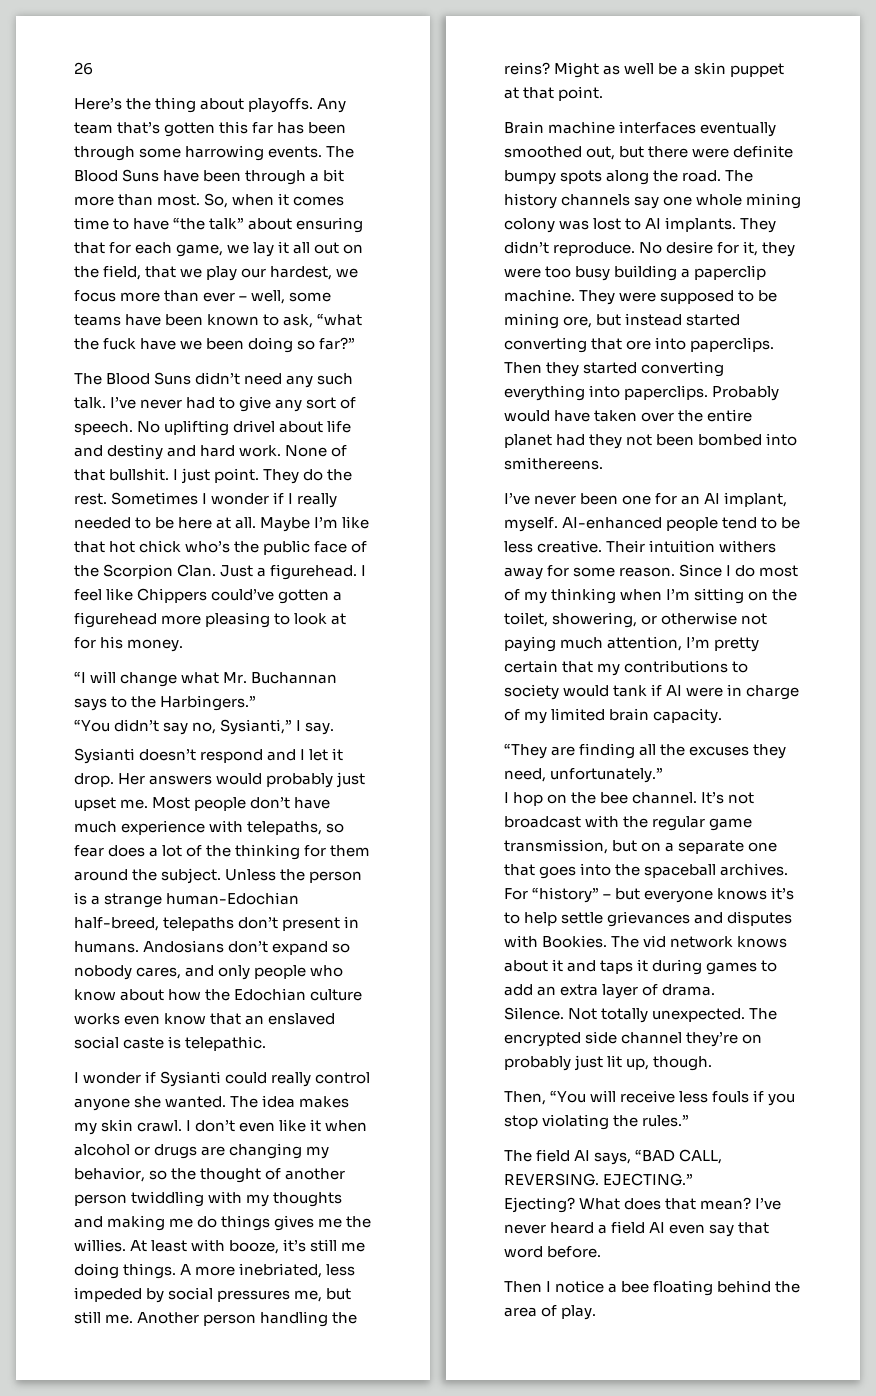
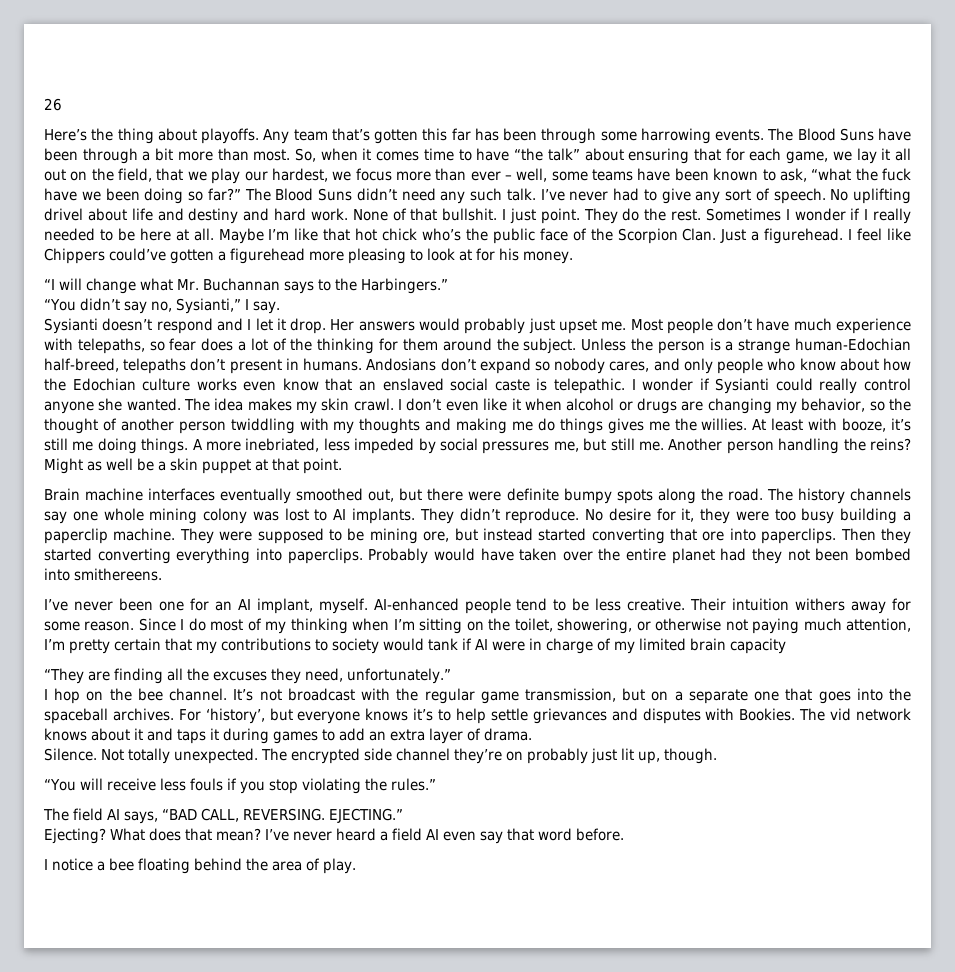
- So, when it comes time to have “the talk” about ensuring that for each game, we lay it all out on the field, that we play our hardest, we focus more than ever – well, some teams have been known to ask, “what the fuck have we been doing so far?”
- The Blood Suns didn’t need any such talk.
+ So, when it comes time to have “the talk” about ensuring that for each game, we lay it all out on the field, that we play our hardest, we focus more than ever – well, some teams have been known to ask, “what the fuck have we been doing so far?” The Blood Suns didn’t need any such talk.
- Andosians don’t expand so nobody cares, and only people who know about how the Edochian culture works even know that an enslaved social caste is telepathic.
- I wonder if Sysianti could really control anyone she wanted.
+ Andosians don’t expand so nobody cares, and only people who know about how the Edochian culture works even know that an enslaved social caste is telepathic. I wonder if Sysianti could really control anyone she wanted.
- Since I do most of my thinking when I’m sitting on the toilet, showering, or otherwise not paying much attention, I’m pretty certain that my contributions to society would tank if AI were in charge of my limited brain capacity.
+ Since I do most of my thinking when I’m sitting on the toilet, showering, or otherwise not paying much attention, I’m pretty certain that my contributions to society would tank if AI were in charge of my limited brain capacity
- For “history” – but everyone knows it’s to help settle grievances and disputes with Bookies.
+ For ‘history’, but everyone knows it’s to help settle grievances and disputes with Bookies.
- Then, “You will receive less fouls if you stop violating the rules.”
+ “You will receive less fouls if you stop violating the rules.”
- Then I notice a bee floating behind the area of play.
+ I notice a bee floating behind the area of play.

